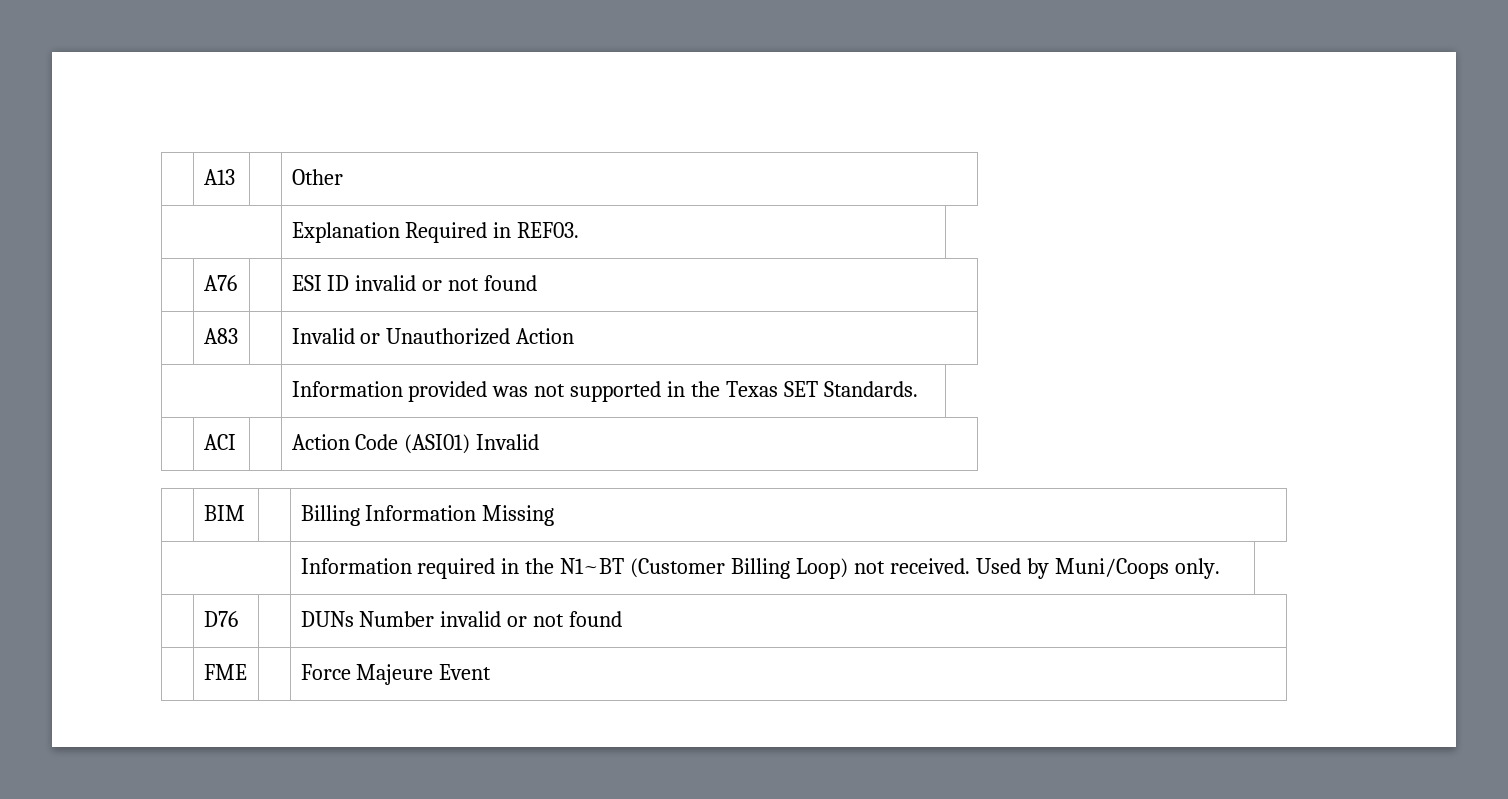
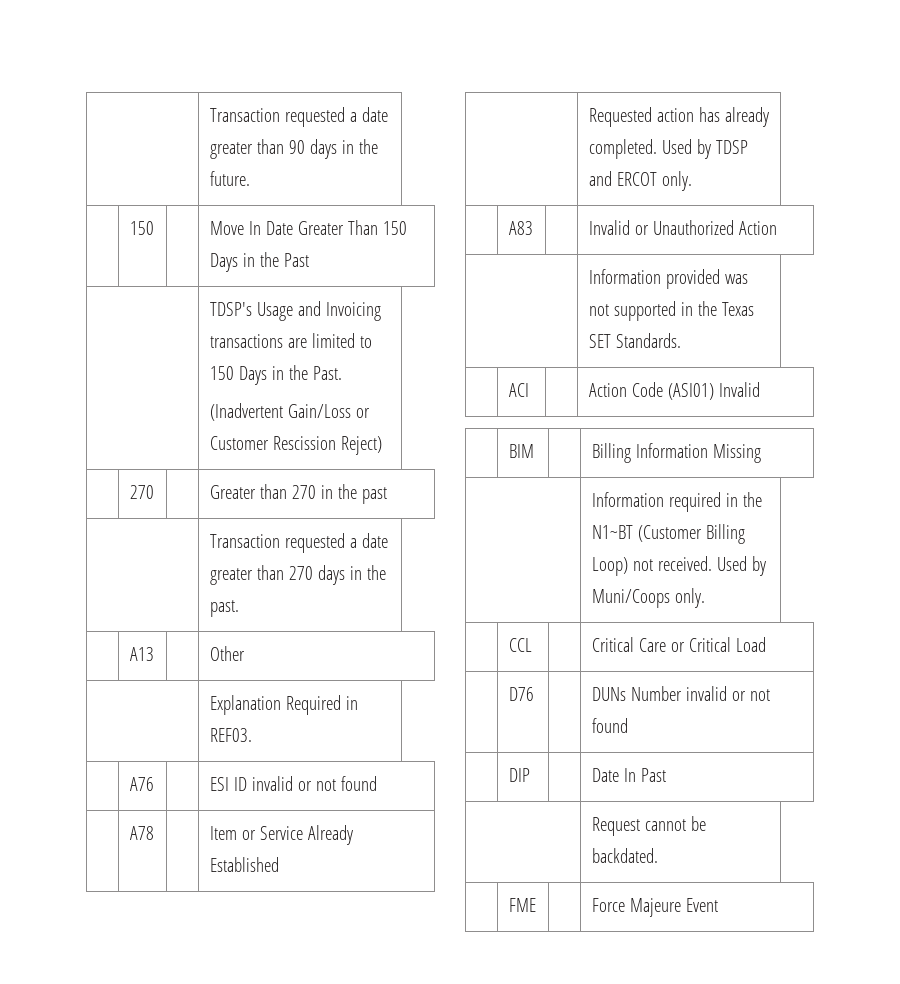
+ | Transaction requested a date greater than 90 days in the future.
+ | 150 | | Move In Date Greater Than 150 Days in the Past
+ | TDSP's Usage and Invoicing transactions are limited to 150 Days in the Past.
+ (Inadvertent Gain/Loss or Customer Rescission Reject)
+ | 270 | | Greater than 270 in the past
+ | Transaction requested a date greater than 270 days in the past.
+ | A78 | | Item or Service Already Established
+ | Requested action has already completed. Used by TDSP and ERCOT only.
+ | CCL | | Critical Care or Critical Load
+ | DIP | | Date In Past
+ | Request cannot be backdated.

